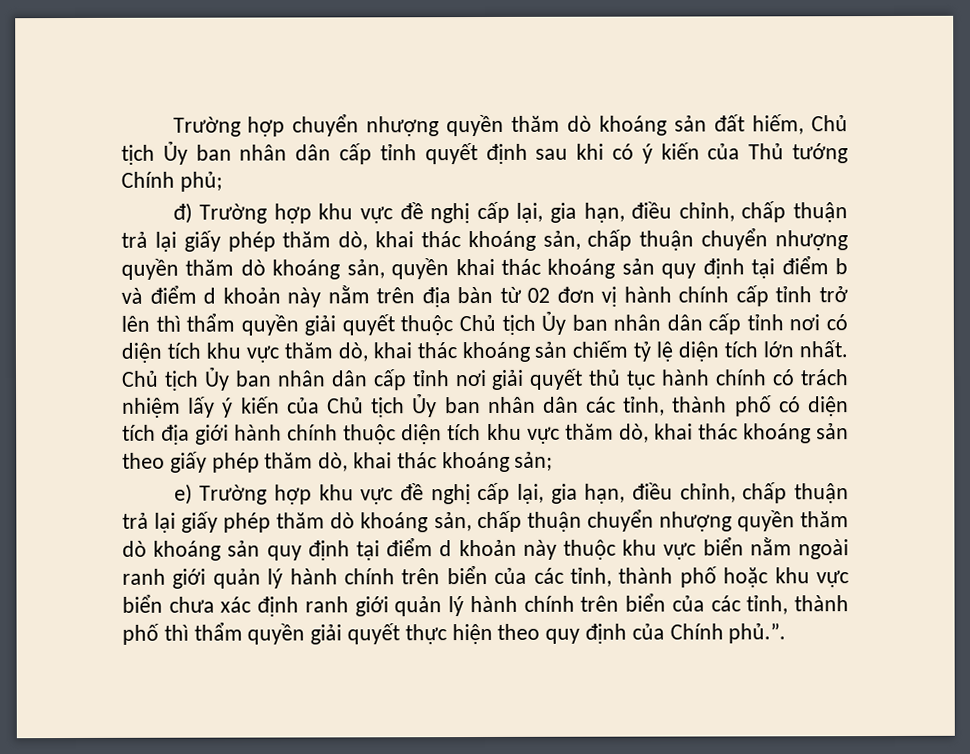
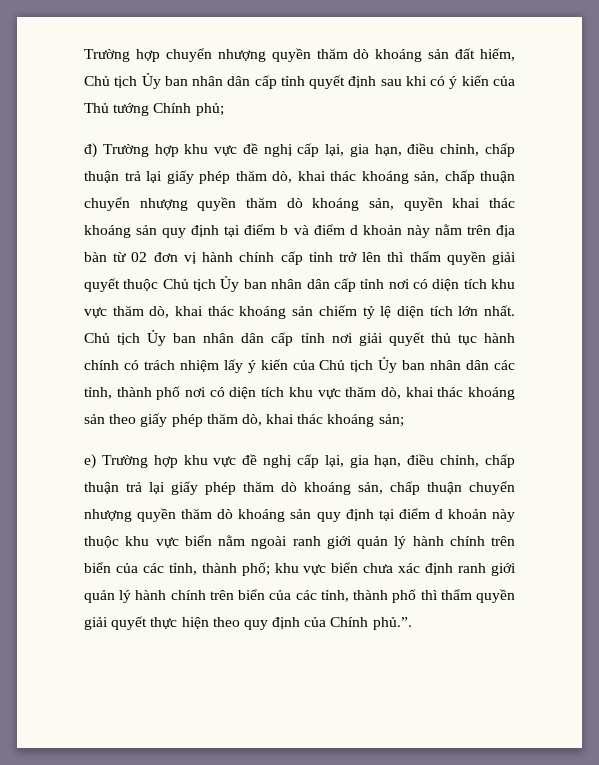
- Chủ tịch Ủy ban nhân dân cấp tỉnh nơi giải quyết thủ tục hành chính có trách nhiệm lấy ý kiến của Chủ tịch Ủy ban nhân dân các tỉnh, thành phố có diện tích địa giới hành chính thuộc diện tích khu vực thăm dò, khai thác khoáng sản theo giấy phép thăm dò, khai thác khoáng sản;
+ Chủ tịch Ủy ban nhân dân cấp tỉnh nơi giải quyết thủ tục hành chính có trách nhiệm lấy ý kiến của Chủ tịch Ủy ban nhân dân các tỉnh, thành phố nơi có diện tích khu vực thăm dò, khai thác khoáng sản theo giấy phép thăm dò, khai thác khoáng sản;
- e) Trường hợp khu vực đề nghị cấp lại, gia hạn, điều chỉnh, chấp thuận trả lại giấy phép thăm dò khoáng sản, chấp thuận chuyển nhượng quyền thăm dò khoáng sản quy định tại điểm d khoản này thuộc khu vực biển nằm ngoài ranh giới quản lý hành chính trên biển của các tỉnh, thành phố hoặc khu vực biển chưa xác định ranh giới quản lý hành chính trên biển của các tỉnh, thành phố thì thẩm quyền giải quyết thực hiện theo quy định của Chính phủ.”.
+ e) Trường hợp khu vực đề nghị cấp lại, gia hạn, điều chỉnh, chấp thuận trả lại giấy phép thăm dò khoáng sản, chấp thuận chuyển nhượng quyền thăm dò khoáng sản quy định tại điểm d khoản này thuộc khu vực biển nằm ngoài ranh giới quản lý hành chính trên biển của các tỉnh, thành phố; khu vực biển chưa xác định ranh giới quản lý hành chính trên biển của các tỉnh, thành phố thì thẩm quyền giải quyết thực hiện theo quy định của Chính phủ.”.

